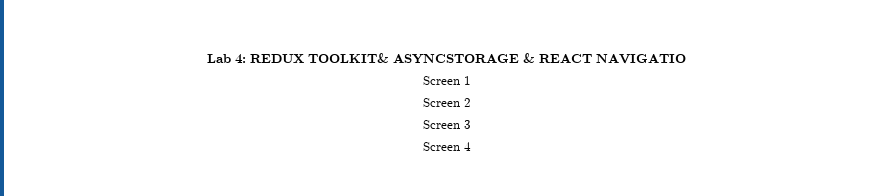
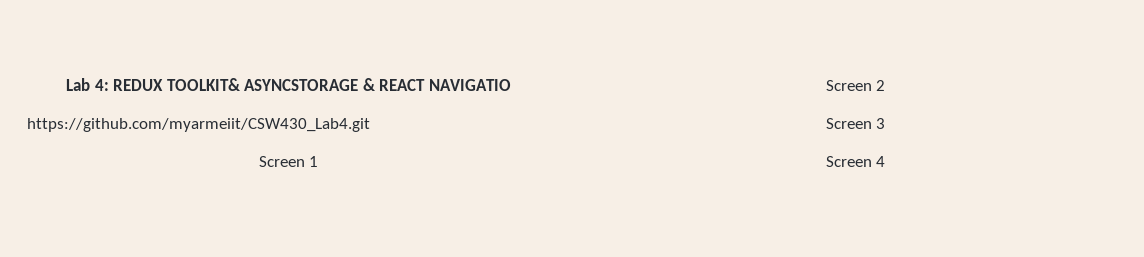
+ https://github.com/myarmeiit/CSW430_Lab4.git

